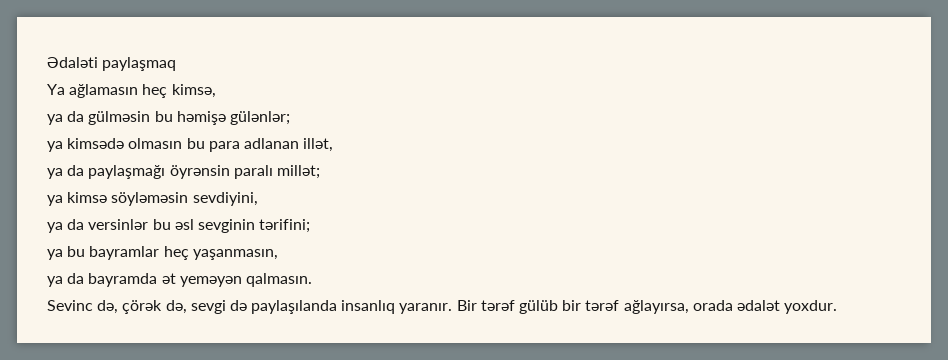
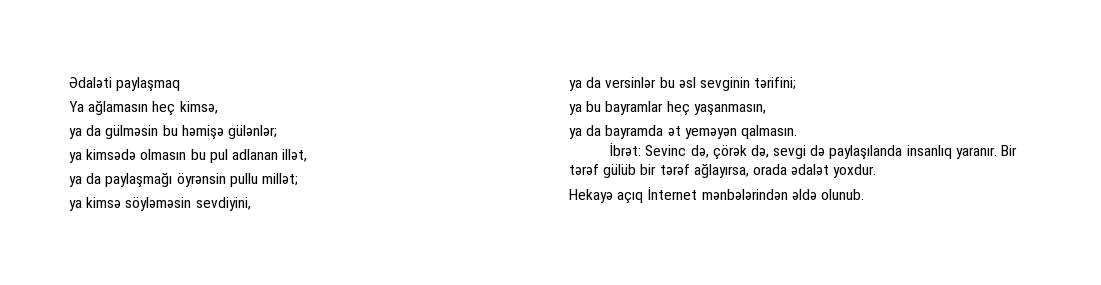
- ya kimsədə olmasın bu para adlanan illət,
+ ya kimsədə olmasın bu pul adlanan illət,
- ya da paylaşmağı öyrənsin paralı millət;
+ ya da paylaşmağı öyrənsin pullu millət;
- Sevinc də, çörək də, sevgi də paylaşılanda insanlıq yaranır.
+ İbrət: Sevinc də, çörək də, sevgi də paylaşılanda insanlıq yaranır.
+ Hekayə açıq İnternet mənbələrindən əldə olunub.

